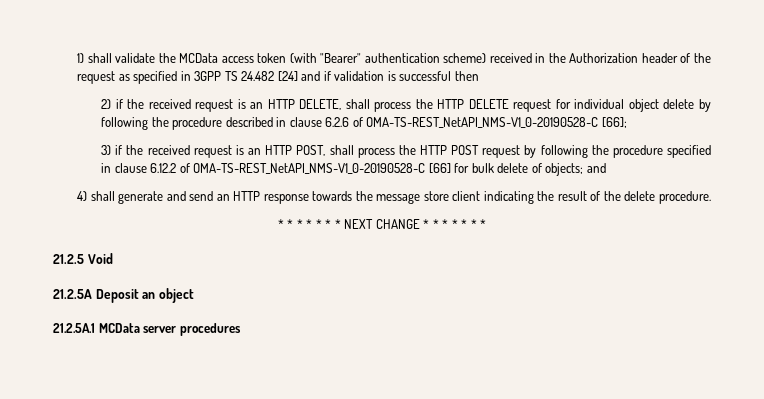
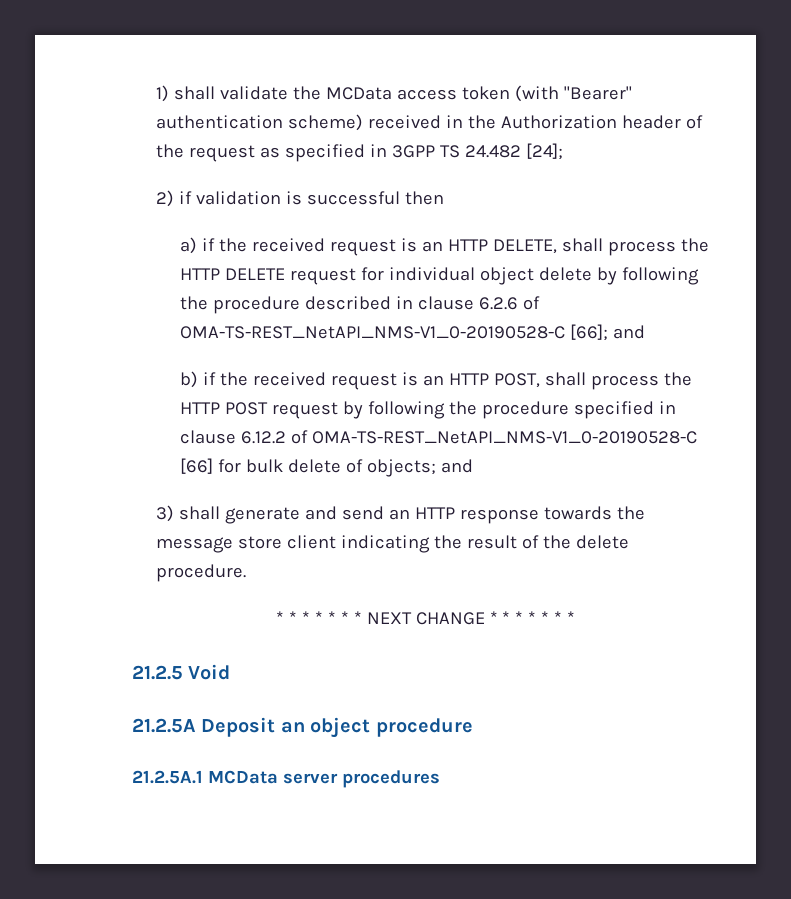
- 1) shall validate the MCData access token (with "Bearer" authentication scheme) received in the Authorization header of the request as specified in 3GPP TS 24.482 [24] and if validation is successful then
+ 1) shall validate the MCData access token (with "Bearer" authentication scheme) received in the Authorization header of the request as specified in 3GPP TS 24.482 [24];
+ 2) if validation is successful then
- 2) if the received request is an HTTP DELETE, shall process the HTTP DELETE request for individual object delete by following the procedure described in clause 6.2.6 of OMA-TS-REST_NetAPI_NMS-V1_0-20190528-C [66];
- 3) if the received request is an HTTP POST, shall process the HTTP POST request by following the procedure specified in clause 6.12.2 of OMA-TS-REST_NetAPI_NMS-V1_0-20190528-C [66] for bulk delete of objects; and
+ a) if the received request is an HTTP DELETE, shall process the HTTP DELETE request for individual object delete by following the procedure described in clause 6.2.6 of OMA-TS-REST_NetAPI_NMS-V1_0-20190528-C [66]; and
+ b) if the received request is an HTTP POST, shall process the HTTP POST request by following the procedure specified in clause 6.12.2 of OMA-TS-REST_NetAPI_NMS-V1_0-20190528-C [66] for bulk delete of objects; and
- 4) shall generate and send an HTTP response towards the message store client indicating the result of the delete procedure.
+ 3) shall generate and send an HTTP response towards the message store client indicating the result of the delete procedure.
- 21.2.5A Deposit an object
+ 21.2.5A Deposit an object procedure

